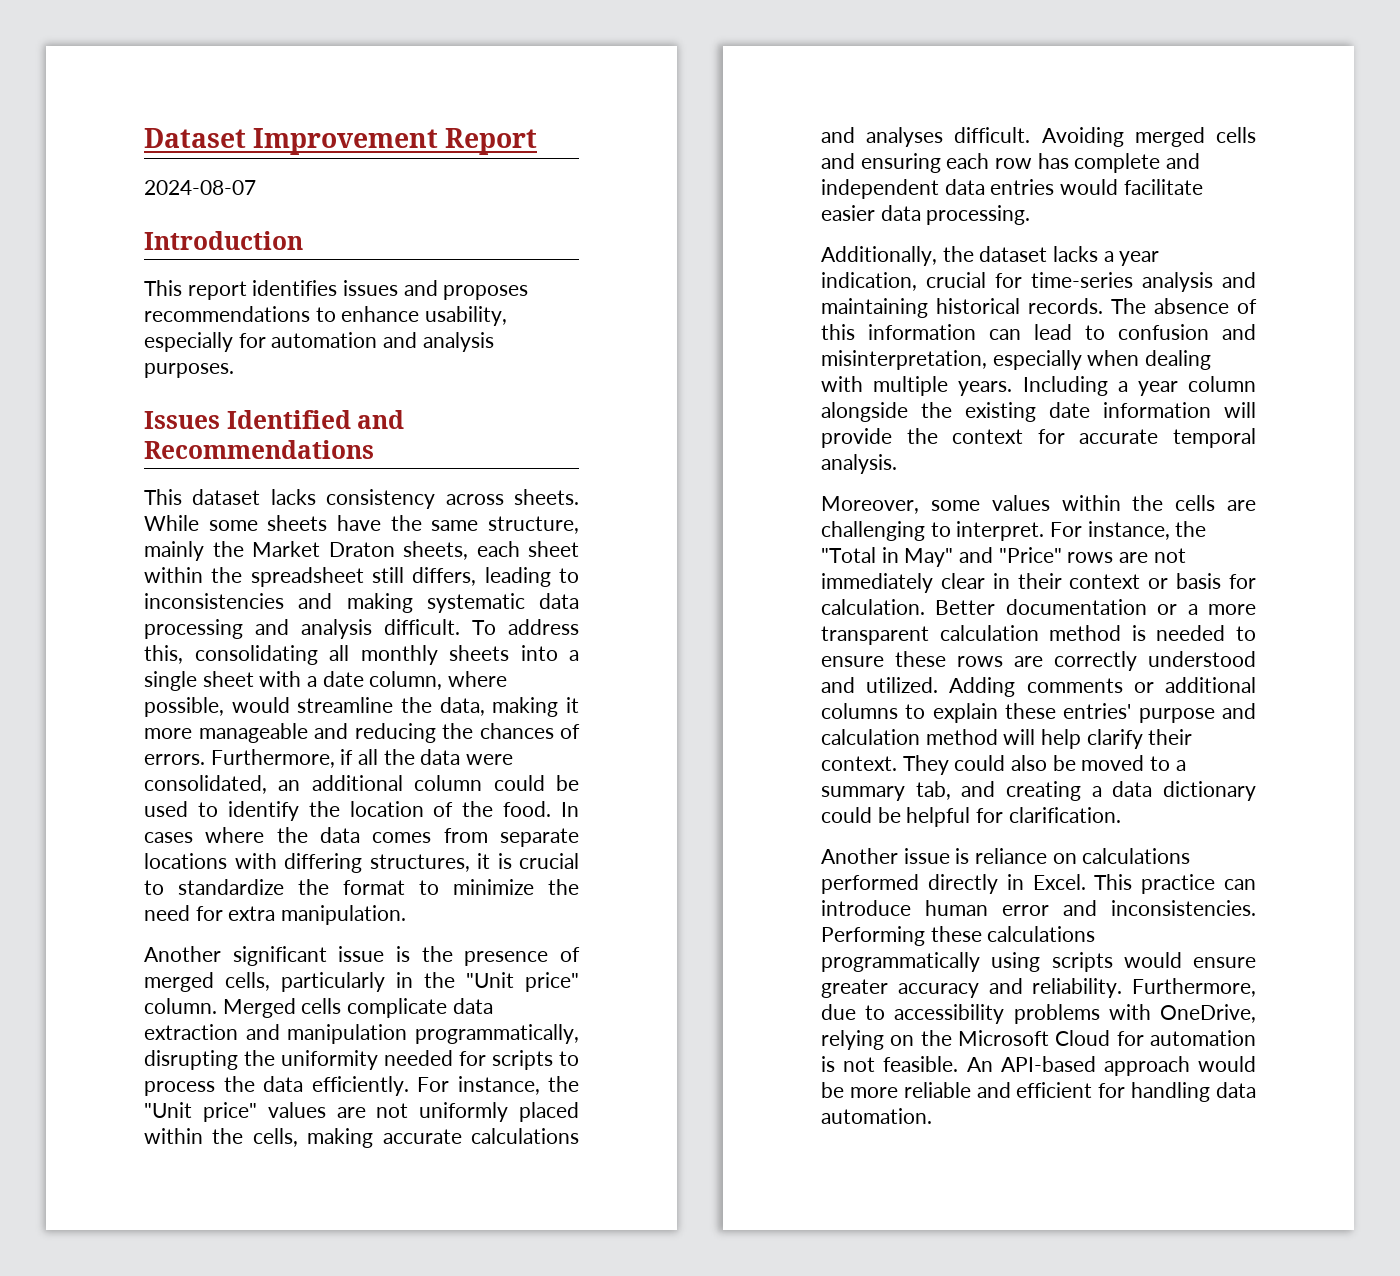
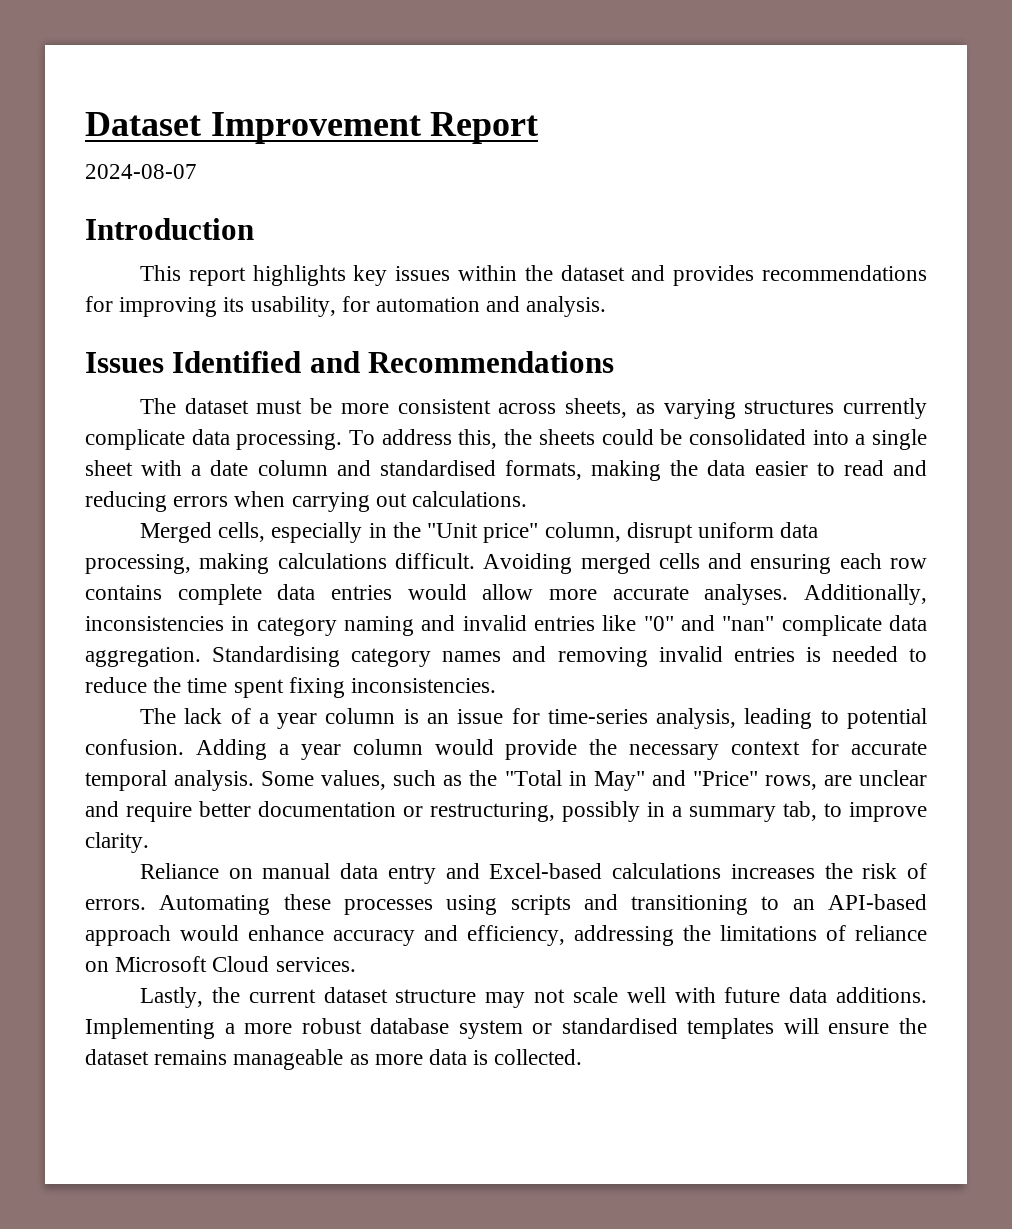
- This report identifies issues and proposes recommendations to enhance usability, especially for automation and analysis purposes.
+ This report highlights key issues within the dataset and provides recommendations for improving its usability, for automation and analysis.
- This dataset lacks consistency across sheets. While some sheets have the same structure, mainly the Market Draton sheets, each sheet within the spreadsheet still differs, leading to inconsistencies and making systematic data processing and analysis difficult. To address this, consolidating all monthly sheets into a single sheet with a date column, where possible, would streamline the data, making it more manageable and reducing the chances of errors. Furthermore, if all the data were consolidated, an additional column could be used to identify the location of the food. In cases where the data comes from separate locations with differing structures, it is crucial to standardize the format to minimize the need for extra manipulation.
- Another significant issue is the presence of merged cells, particularly in the "Unit price" column. Merged cells complicate data extraction and manipulation programmatically, disrupting the uniformity needed for scripts to process the data efficiently. For instance, the "Unit price" values are not uniformly placed within the cells, making accurate calculations and analyses difficult.
+ The dataset must be more consistent across sheets, as varying structures currently complicate data processing. To address this, the sheets could be consolidated into a single sheet with a date column and standardised formats, making the data easier to read and reducing errors when carrying out calculations.
+ Merged cells, especially in the "Unit price" column, disrupt uniform data processing, making calculations difficult.
- Avoiding merged cells and ensuring each row has complete and independent data entries would facilitate easier data processing.
- Additionally, the dataset lacks a year indication, crucial for time-series analysis and maintaining historical records. The absence of this information can lead to confusion and misinterpretation, especially when dealing with multiple years. Including a year column alongside the existing date information will provide the context for accurate temporal analysis.
- Moreover, some values within the cells are challenging to interpret. For instance, the "Total in May" and "Price" rows are not immediately clear in their context or basis for calculation. Better documentation or a more transparent calculation method is needed to ensure these rows are correctly understood and utilized. Adding comments or additional columns to explain these entries' purpose and calculation method will help clarify their context. They could also be moved to a summary tab, and creating a data dictionary could be helpful for clarification.
- Another issue is reliance on calculations performed directly in Excel. This practice can introduce human error and inconsistencies. Performing these calculations programmatically using scripts would ensure greater accuracy and reliability. Furthermore, due to accessibility problems with OneDrive, relying on the Microsoft Cloud for automation is not feasible. An API-based approach would be more reliable and efficient for handling data automation.
+ Avoiding merged cells and ensuring each row contains complete data entries would allow more accurate analyses. Additionally, inconsistencies in category naming and invalid entries like "0" and "nan" complicate data aggregation. Standardising category names and removing invalid entries is needed to reduce the time spent fixing inconsistencies.
+ The lack of a year column is an issue for time-series analysis, leading to potential confusion. Adding a year column would provide the necessary context for accurate temporal analysis. Some values, such as the "Total in May" and "Price" rows, are unclear and require better documentation or restructuring, possibly in a summary tab, to improve clarity.
+ Reliance on manual data entry and Excel-based calculations increases the risk of errors. Automating these processes using scripts and transitioning to an API-based approach would enhance accuracy and efficiency, addressing the limitations of reliance on Microsoft Cloud services.
+ Lastly, the current dataset structure may not scale well with future data additions. Implementing a more robust database system or standardised templates will ensure the dataset remains manageable as more data is collected.

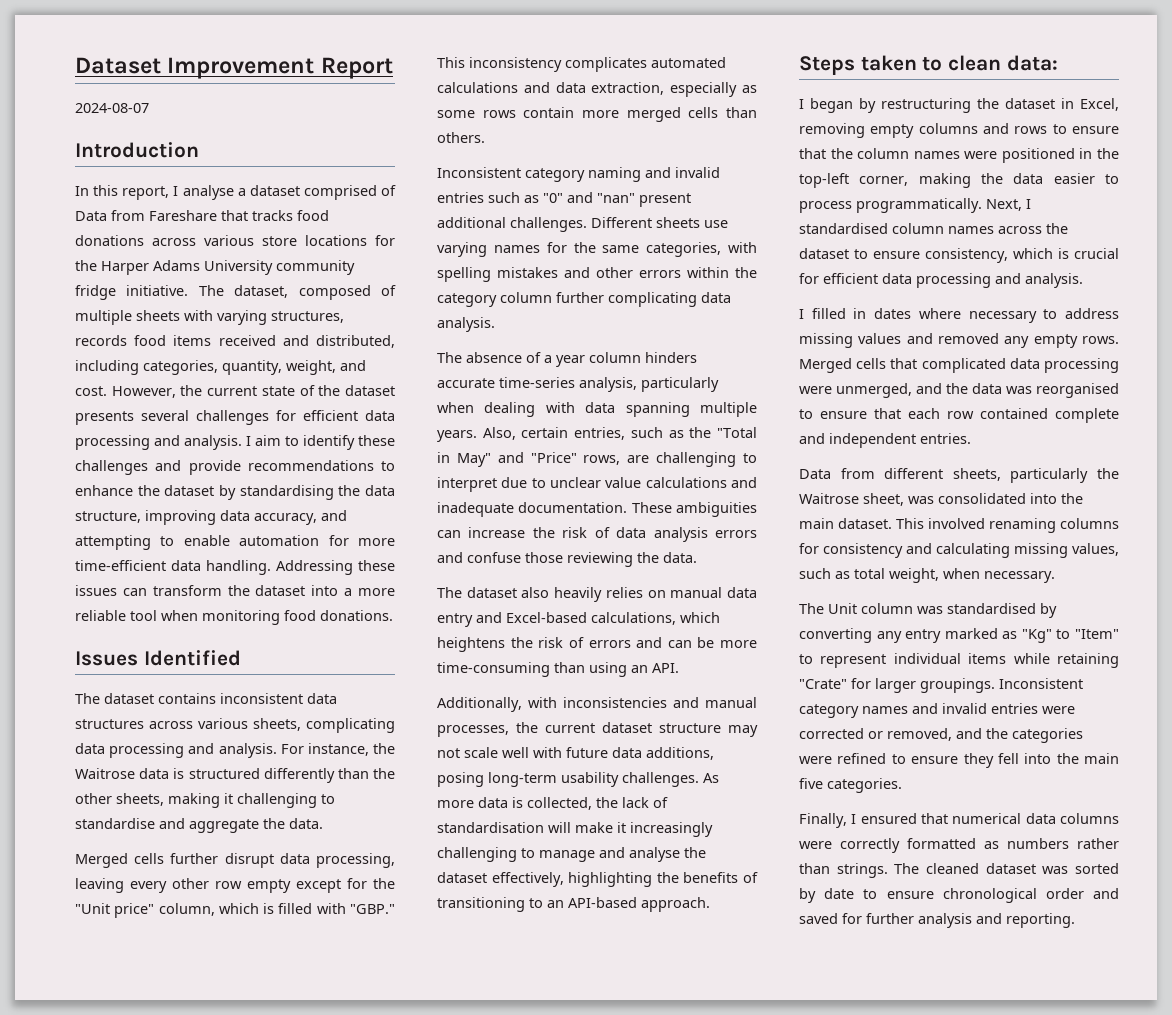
- This report highlights key issues within the dataset and provides recommendations for improving its usability, for automation and analysis.
+ In this report, I analyse a dataset comprised of Data from Fareshare that tracks food donations across various store locations for the Harper Adams University community fridge initiative. The dataset, composed of multiple sheets with varying structures, records food items received and distributed, including categories, quantity, weight, and cost. However, the current state of the dataset presents several challenges for efficient data processing and analysis. I aim to identify these challenges and provide recommendations to enhance the dataset by standardising the data structure, improving data accuracy, and attempting to enable automation for more time-efficient data handling. Addressing these issues can transform the dataset into a more reliable tool when monitoring food donations.
- Issues Identified and Recommendations
- The dataset must be more consistent across sheets, as varying structures currently complicate data processing. To address this, the sheets could be consolidated into a single sheet with a date column and standardised formats, making the data easier to read and reducing errors when carrying out calculations.
- Merged cells, especially in the "Unit price" column, disrupt uniform data processing, making calculations difficult. Avoiding merged cells and ensuring each row contains complete data entries would allow more accurate analyses. Additionally, inconsistencies in category naming and invalid entries like "0" and "nan" complicate data aggregation. Standardising category names and removing invalid entries is needed to reduce the time spent fixing inconsistencies.
- The lack of a year column is an issue for time-series analysis, leading to potential confusion. Adding a year column would provide the necessary context for accurate temporal analysis. Some values, such as the "Total in May" and "Price" rows, are unclear and require better documentation or restructuring, possibly in a summary tab, to improve clarity.
- Reliance on manual data entry and Excel-based calculations increases the risk of errors. Automating these processes using scripts and transitioning to an API-based approach would enhance accuracy and efficiency, addressing the limitations of reliance on Microsoft Cloud services.
- Lastly, the current dataset structure may not scale well with future data additions. Implementing a more robust database system or standardised templates will ensure the dataset remains manageable as more data is collected.
+ Issues Identified
+ The dataset contains inconsistent data structures across various sheets, complicating data processing and analysis. For instance, the Waitrose data is structured differently than the other sheets, making it challenging to standardise and aggregate the data.
+ Merged cells further disrupt data processing, leaving every other row empty except for the "Unit price" column, which is filled with "GBP." This inconsistency complicates automated calculations and data extraction, especially as some rows contain more merged cells than others.
+ Inconsistent category naming and invalid entries such as "0" and "nan" present additional challenges. Different sheets use varying names for the same categories, with spelling mistakes and other errors within the category column further complicating data analysis.
+ The absence of a year column hinders accurate time-series analysis, particularly when dealing with data spanning multiple years. Also, certain entries, such as the "Total in May" and "Price" rows, are challenging to interpret due to unclear value calculations and inadequate documentation. These ambiguities can increase the risk of data analysis errors and confuse those reviewing the data.
+ The dataset also heavily relies on manual data entry and Excel-based calculations, which heightens the risk of errors and can be more time-consuming than using an API.
+ Additionally, with inconsistencies and manual processes, the current dataset structure may not scale well with future data additions, posing long-term usability challenges. As more data is collected, the lack of standardisation will make it increasingly challenging to manage and analyse the dataset effectively, highlighting the benefits of transitioning to an API-based approach.
+ Steps taken to clean data:
+ I began by restructuring the dataset in Excel, removing empty columns and rows to ensure that the column names were positioned in the top-left corner, making the data easier to process programmatically. Next, I standardised column names across the dataset to ensure consistency, which is crucial for efficient data processing and analysis.
+ I filled in dates where necessary to address missing values and removed any empty rows. Merged cells that complicated data processing were unmerged, and the data was reorganised to ensure that each row contained complete and independent entries.
+ Data from different sheets, particularly the Waitrose sheet, was consolidated into the main dataset. This involved renaming columns for consistency and calculating missing values, such as total weight, when necessary.
+ The Unit column was standardised by converting any entry marked as "Kg" to "Item" to represent individual items while retaining "Crate" for larger groupings. Inconsistent category names and invalid entries were corrected or removed, and the categories were refined to ensure they fell into the main five categories.
+ Finally, I ensured that numerical data columns were correctly formatted as numbers rather than strings. The cleaned dataset was sorted by date to ensure chronological order and saved for further analysis and reporting.

